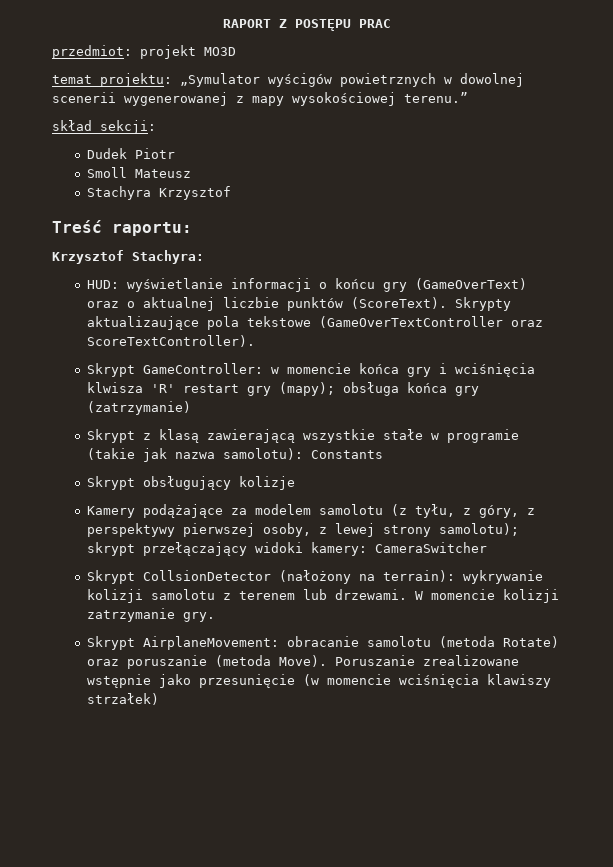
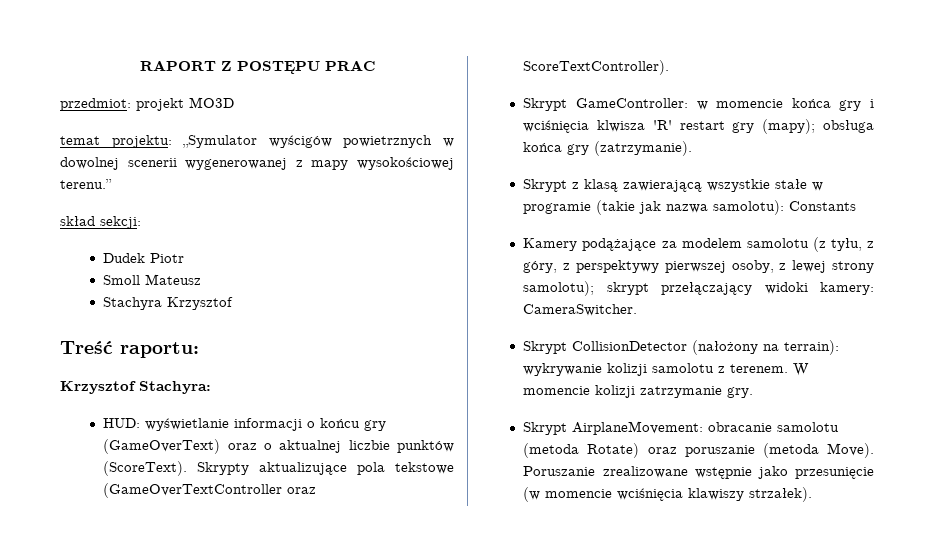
- Skrypty aktualizaujące pola tekstowe (GameOverTextController oraz ScoreTextController).
+ Skrypty aktualizujące pola tekstowe (GameOverTextController oraz ScoreTextController).
- Skrypt GameController: w momencie końca gry i wciśnięcia klwisza 'R' restart gry (mapy); obsługa końca gry (zatrzymanie)
+ Skrypt GameController: w momencie końca gry i wciśnięcia klwisza 'R' restart gry (mapy); obsługa końca gry (zatrzymanie).
- Skrypt obsługujący kolizje
- Kamery podążające za modelem samolotu (z tyłu, z góry, z perspektywy pierwszej osoby, z lewej strony samolotu); skrypt przełączający widoki kamery: CameraSwitcher
- Skrypt CollsionDetector (nałożony na terrain): wykrywanie kolizji samolotu z terenem lub drzewami.
+ Kamery podążające za modelem samolotu (z tyłu, z góry, z perspektywy pierwszej osoby, z lewej strony samolotu); skrypt przełączający widoki kamery: CameraSwitcher.
+ Skrypt CollisionDetector (nałożony na terrain): wykrywanie kolizji samolotu z terenem.
- Poruszanie zrealizowane wstępnie jako przesunięcie (w momencie wciśnięcia klawiszy strzałek)
+ Poruszanie zrealizowane wstępnie jako przesunięcie (w momencie wciśnięcia klawiszy strzałek).

